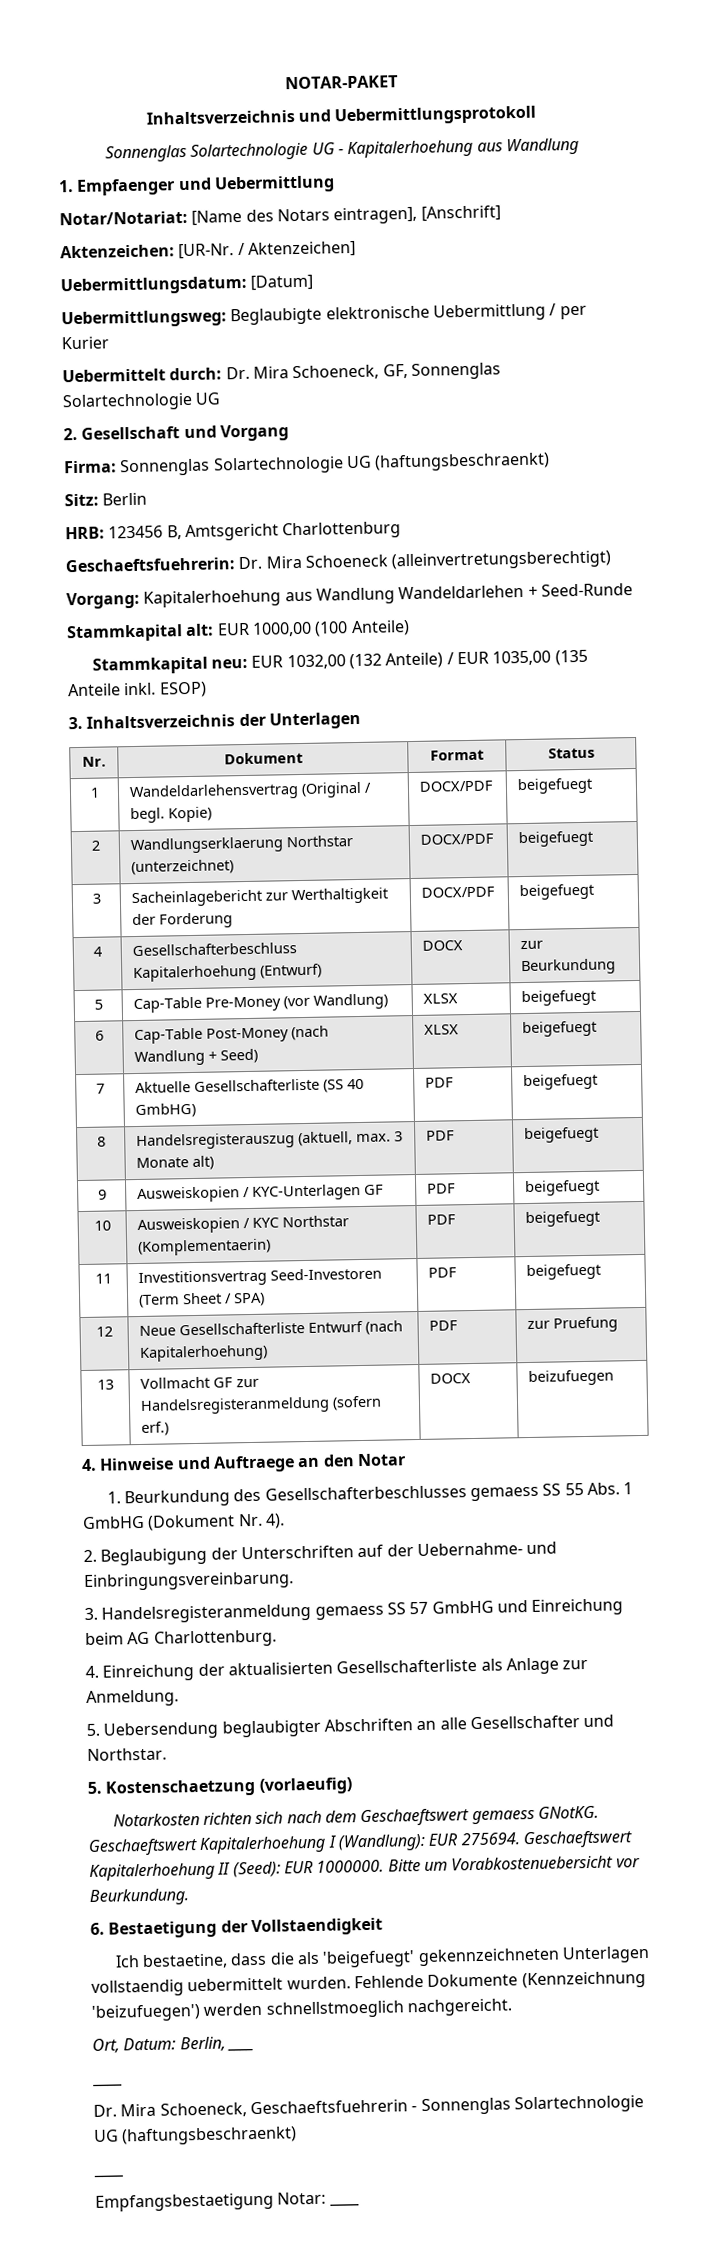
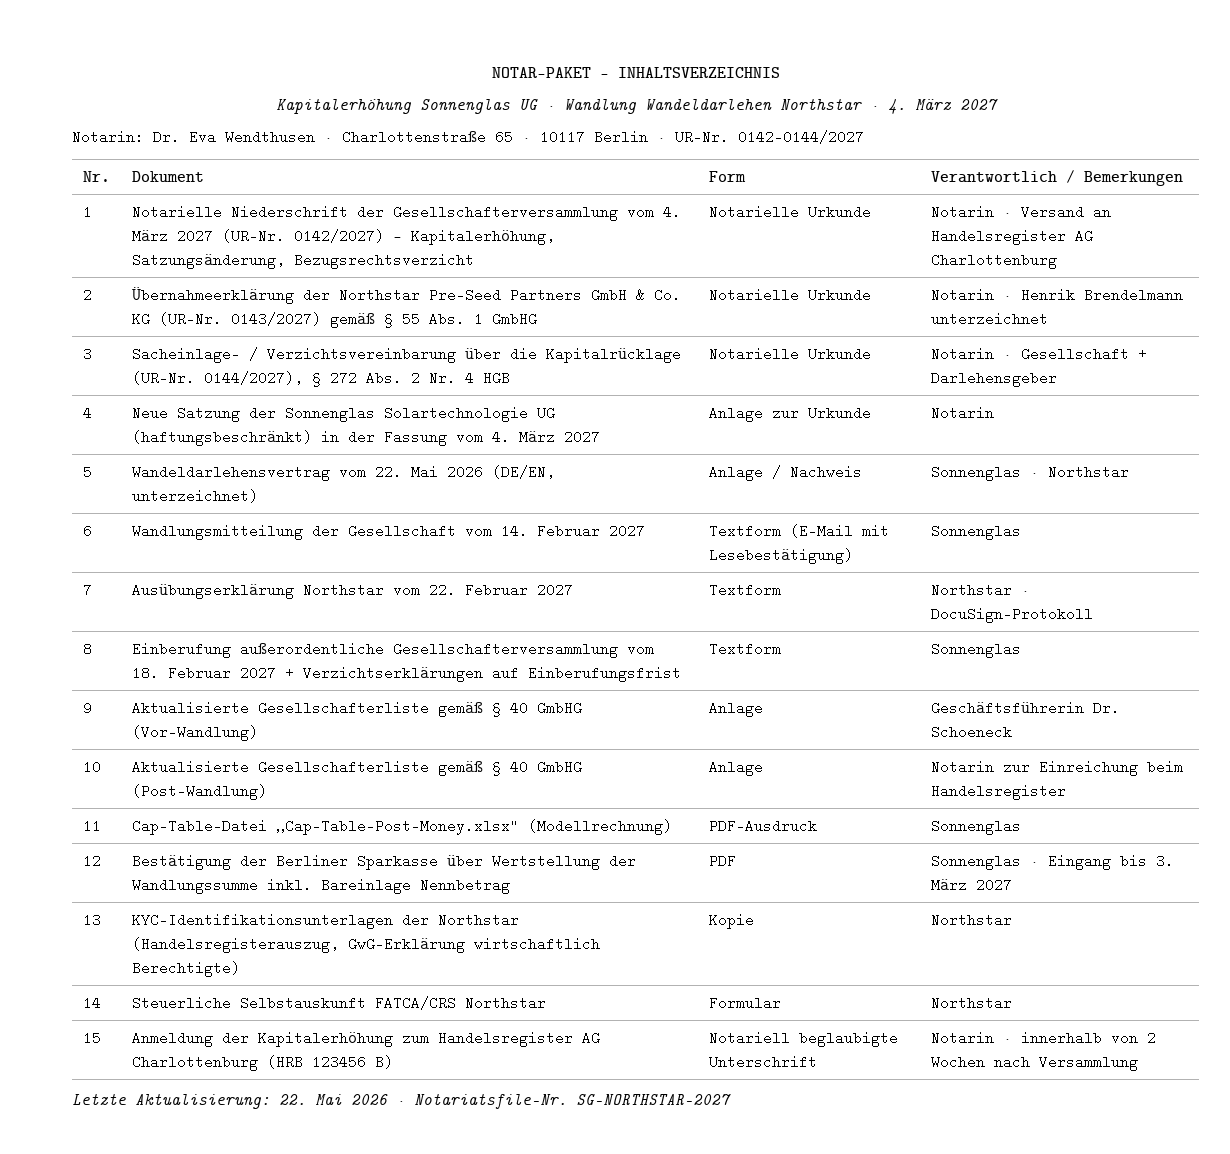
- NOTAR-PAKET
- Inhaltsverzeichnis und Uebermittlungsprotokoll
- Sonnenglas Solartechnologie UG - Kapitalerhoehung aus Wandlung
- 1. Empfaenger und Uebermittlung
- Notar/Notariat: [Name des Notars eintragen], [Anschrift]
- Aktenzeichen: [UR-Nr. / Aktenzeichen]
- Uebermittlungsdatum: [Datum]
- Uebermittlungsweg: Beglaubigte elektronische Uebermittlung / per Kurier
- Uebermittelt durch: Dr. Mira Schoeneck, GF, Sonnenglas Solartechnologie UG
- 2. Gesellschaft und Vorgang
- Firma: Sonnenglas Solartechnologie UG (haftungsbeschraenkt)
- Sitz: Berlin
- HRB: 123456 B, Amtsgericht Charlottenburg
- Geschaeftsfuehrerin: Dr. Mira Schoeneck (alleinvertretungsberechtigt)
- Vorgang: Kapitalerhoehung aus Wandlung Wandeldarlehen + Seed-Runde
- Stammkapital alt: EUR 1000,00 (100 Anteile)
- Stammkapital neu: EUR 1032,00 (132 Anteile) / EUR 1035,00 (135 Anteile inkl. ESOP)
- 3. Inhaltsverzeichnis der Unterlagen
- Nr. | Dokument | Format | Status
- 1 | Wandeldarlehensvertrag (Original / begl. Kopie) | DOCX/PDF | beigefuegt
- 2 | Wandlungserklaerung Northstar (unterzeichnet) | DOCX/PDF | beigefuegt
- 3 | Sacheinlagebericht zur Werthaltigkeit der Forderung | DOCX/PDF | beigefuegt
- 4 | Gesellschafterbeschluss Kapitalerhoehung (Entwurf) | DOCX | zur Beurkundung
- 5 | Cap-Table Pre-Money (vor Wandlung) | XLSX | beigefuegt
- 6 | Cap-Table Post-Money (nach Wandlung + Seed) | XLSX | beigefuegt
- 7 | Aktuelle Gesellschafterliste (SS 40 GmbHG) | PDF | beigefuegt
- 8 | Handelsregisterauszug (aktuell, max. 3 Monate alt) | PDF | beigefuegt
- 9 | Ausweiskopien / KYC-Unterlagen GF | PDF | beigefuegt
- 10 | Ausweiskopien / KYC Northstar (Komplementaerin) | PDF | beigefuegt
- 11 | Investitionsvertrag Seed-Investoren (Term Sheet / SPA) | PDF | beigefuegt
- 12 | Neue Gesellschafterliste Entwurf (nach Kapitalerhoehung) | PDF | zur Pruefung
- 13 | Vollmacht GF zur Handelsregisteranmeldung (sofern erf.) | DOCX | beizufuegen
- 4. Hinweise und Auftraege an den Notar
- 1. Beurkundung des Gesellschafterbeschlusses gemaess SS 55 Abs. 1 GmbHG (Dokument Nr. 4).
- 2. Beglaubigung der Unterschriften auf der Uebernahme- und Einbringungsvereinbarung.
- 3. Handelsregisteranmeldung gemaess SS 57 GmbHG und Einreichung beim AG Charlottenburg.
- 4. Einreichung der aktualisierten Gesellschafterliste als Anlage zur Anmeldung.
- 5. Uebersendung beglaubigter Abschriften an alle Gesellschafter und Northstar.
- 5. Kostenschaetzung (vorlaeufig)
- Notarkosten richten sich nach dem Geschaeftswert gemaess GNotKG. Geschaeftswert Kapitalerhoehung I (Wandlung): EUR 275694. Geschaeftswert Kapitalerhoehung II (Seed): EUR 1000000. Bitte um Vorabkostenuebersicht vor Beurkundung.
- 6. Bestaetigung der Vollstaendigkeit
- Ich bestaetine, dass die als 'beigefuegt' gekennzeichneten Unterlagen vollstaendig uebermittelt wurden. Fehlende Dokumente (Kennzeichnung 'beizufuegen') werden schnellstmoeglich nachgereicht.
- Ort, Datum: Berlin, ____
- ____
- Dr. Mira Schoeneck, Geschaeftsfuehrerin - Sonnenglas Solartechnologie UG (haftungsbeschraenkt)
- ____
- Empfangsbestaetigung Notar: ____
+ NOTAR-PAKET — INHALTSVERZEICHNIS
+ Kapitalerhöhung Sonnenglas UG · Wandlung Wandeldarlehen Northstar · 4. März 2027
+ Notarin: Dr. Eva Wendthusen · Charlottenstraße 65 · 10117 Berlin · UR-Nr. 0142–0144/2027
+ Nr. | Dokument | Form | Verantwortlich / Bemerkungen
+ 1 | Notarielle Niederschrift der Gesellschafterversammlung vom 4. März 2027 (UR-Nr. 0142/2027) — Kapitalerhöhung, Satzungsänderung, Bezugsrechtsverzicht | Notarielle Urkunde | Notarin · Versand an Handelsregister AG Charlottenburg
+ 2 | Übernahmeerklärung der Northstar Pre-Seed Partners GmbH & Co. KG (UR-Nr. 0143/2027) gemäß § 55 Abs. 1 GmbHG | Notarielle Urkunde | Notarin · Henrik Brendelmann unterzeichnet
+ 3 | Sacheinlage- / Verzichtsvereinbarung über die Kapitalrücklage (UR-Nr. 0144/2027), § 272 Abs. 2 Nr. 4 HGB | Notarielle Urkunde | Notarin · Gesellschaft + Darlehensgeber
+ 4 | Neue Satzung der Sonnenglas Solartechnologie UG (haftungsbeschränkt) in der Fassung vom 4. März 2027 | Anlage zur Urkunde | Notarin
+ 5 | Wandeldarlehensvertrag vom 22. Mai 2026 (DE/EN, unterzeichnet) | Anlage / Nachweis | Sonnenglas · Northstar
+ 6 | Wandlungsmitteilung der Gesellschaft vom 14. Februar 2027 | Textform (E-Mail mit Lesebestätigung) | Sonnenglas
+ 7 | Ausübungserklärung Northstar vom 22. Februar 2027 | Textform | Northstar · DocuSign-Protokoll
+ 8 | Einberufung außerordentliche Gesellschafterversammlung vom 18. Februar 2027 + Verzichtserklärungen auf Einberufungsfrist | Textform | Sonnenglas
+ 9 | Aktualisierte Gesellschafterliste gemäß § 40 GmbHG (Vor-Wandlung) | Anlage | Geschäftsführerin Dr. Schoeneck
+ 10 | Aktualisierte Gesellschafterliste gemäß § 40 GmbHG (Post-Wandlung) | Anlage | Notarin zur Einreichung beim Handelsregister
+ 11 | Cap-Table-Datei „Cap-Table-Post-Money.xlsx" (Modellrechnung) | PDF-Ausdruck | Sonnenglas
+ 12 | Bestätigung der Berliner Sparkasse über Wertstellung der Wandlungssumme inkl. Bareinlage Nennbetrag | PDF | Sonnenglas · Eingang bis 3. März 2027
+ 13 | KYC-Identifikationsunterlagen der Northstar (Handelsregisterauszug, GwG-Erklärung wirtschaftlich Berechtigte) | Kopie | Northstar
+ 14 | Steuerliche Selbstauskunft FATCA/CRS Northstar | Formular | Northstar
+ 15 | Anmeldung der Kapitalerhöhung zum Handelsregister AG Charlottenburg (HRB 123456 B) | Notariell beglaubigte Unterschrift | Notarin · innerhalb von 2 Wochen nach Versammlung
+ Letzte Aktualisierung: 22. Mai 2026 · Notariatsfile-Nr. SG-NORTHSTAR-2027

